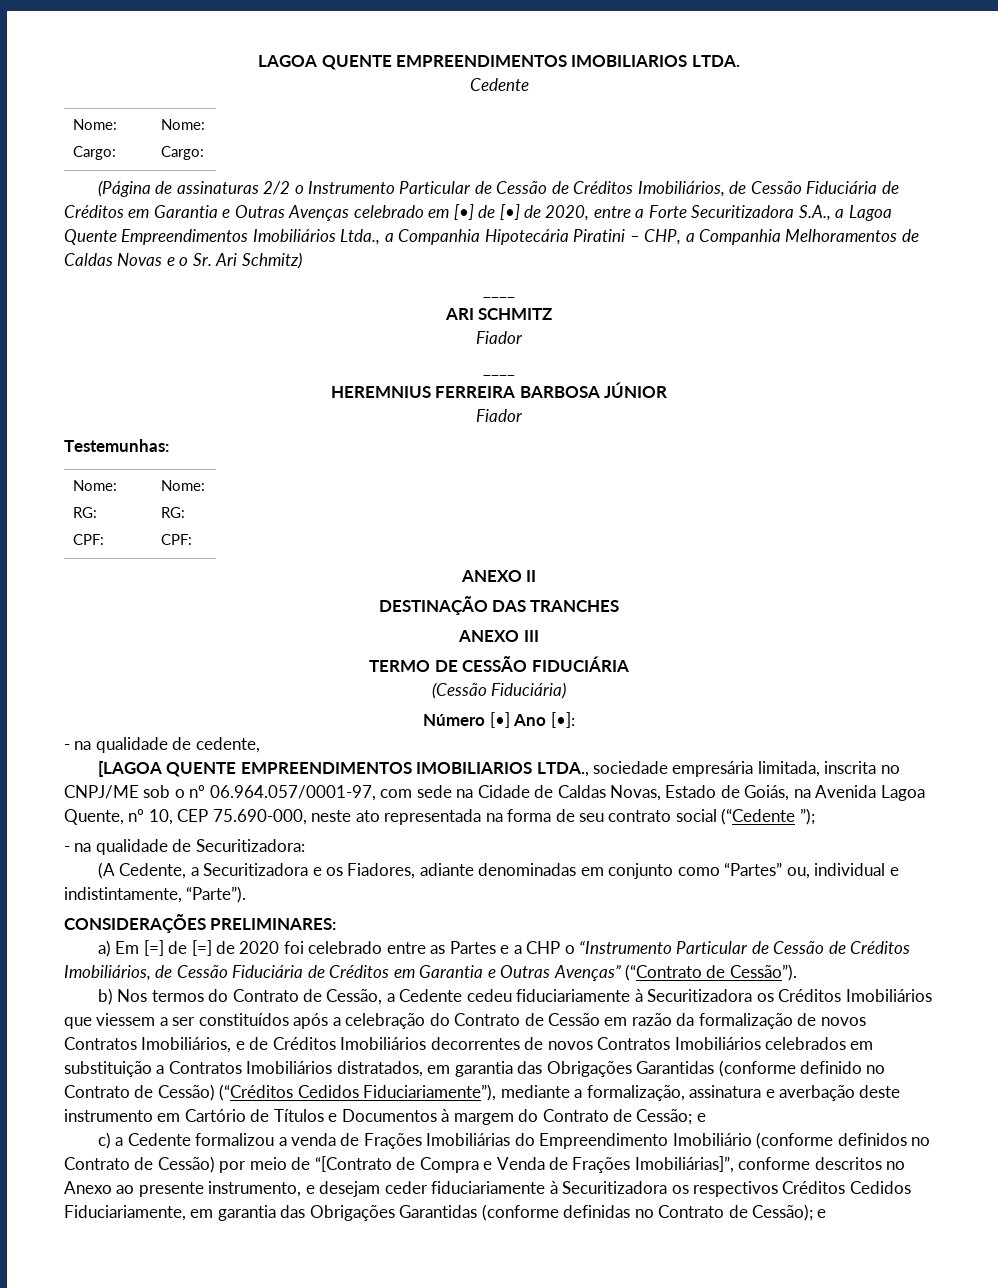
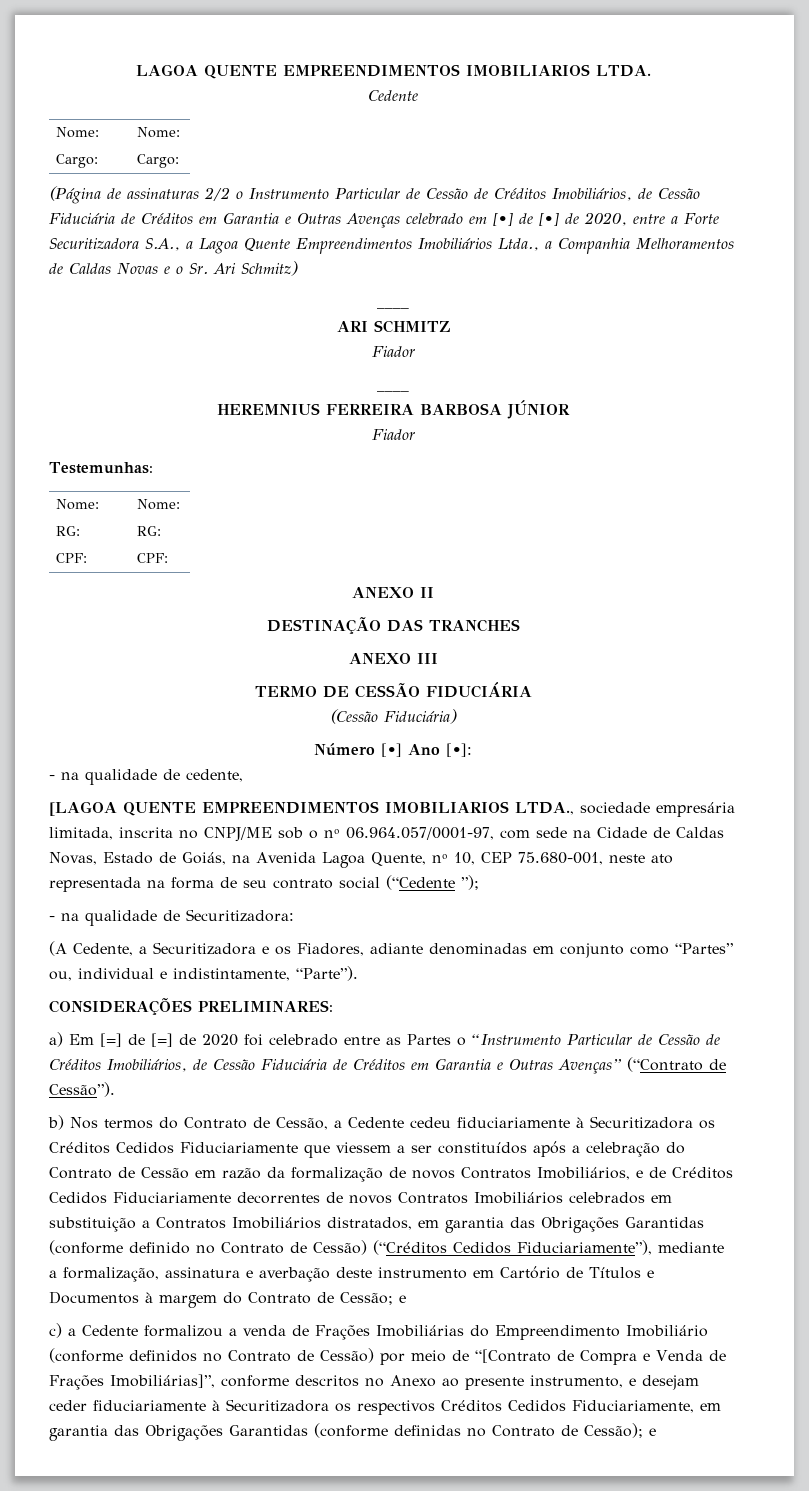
- (Página de assinaturas 2/2 o Instrumento Particular de Cessão de Créditos Imobiliários, de Cessão Fiduciária de Créditos em Garantia e Outras Avenças celebrado em [•] de [•] de 2020, entre a Forte Securitizadora S.A., a Lagoa Quente Empreendimentos Imobiliários Ltda., a Companhia Hipotecária Piratini – CHP, a Companhia Melhoramentos de Caldas Novas e o Sr. Ari Schmitz)
+ (Página de assinaturas 2/2 o Instrumento Particular de Cessão de Créditos Imobiliários, de Cessão Fiduciária de Créditos em Garantia e Outras Avenças celebrado em [•] de [•] de 2020, entre a Forte Securitizadora S.A., a Lagoa Quente Empreendimentos Imobiliários Ltda., a Companhia Melhoramentos de Caldas Novas e o Sr. Ari Schmitz)
- [LAGOA QUENTE EMPREENDIMENTOS IMOBILIARIOS LTDA., sociedade empresária limitada, inscrita no CNPJ/ME sob o nº 06.964.057/0001-97, com sede na Cidade de Caldas Novas, Estado de Goiás, na Avenida Lagoa Quente, nº 10, CEP 75.690-000, neste ato representada na forma de seu contrato social (“Cedente ”);
+ [LAGOA QUENTE EMPREENDIMENTOS IMOBILIARIOS LTDA., sociedade empresária limitada, inscrita no CNPJ/ME sob o nº 06.964.057/0001-97, com sede na Cidade de Caldas Novas, Estado de Goiás, na Avenida Lagoa Quente, nº 10, CEP 75.680-001, neste ato representada na forma de seu contrato social (“Cedente ”);
- a) Em [=] de [=] de 2020 foi celebrado entre as Partes e a CHP o “Instrumento Particular de Cessão de Créditos Imobiliários, de Cessão Fiduciária de Créditos em Garantia e Outras Avenças” (“Contrato de Cessão”).
+ a) Em [=] de [=] de 2020 foi celebrado entre as Partes o “Instrumento Particular de Cessão de Créditos Imobiliários, de Cessão Fiduciária de Créditos em Garantia e Outras Avenças” (“Contrato de Cessão”).
- b) Nos termos do Contrato de Cessão, a Cedente cedeu fiduciariamente à Securitizadora os Créditos Imobiliários que viessem a ser constituídos após a celebração do Contrato de Cessão em razão da formalização de novos Contratos Imobiliários, e de Créditos Imobiliários decorrentes de novos Contratos Imobiliários celebrados em substituição a Contratos Imobiliários distratados, em garantia das Obrigações Garantidas (conforme definido no Contrato de Cessão) (“Créditos Cedidos Fiduciariamente”), mediante a formalização, assinatura e averbação deste instrumento em Cartório de Títulos e Documentos à margem do Contrato de Cessão;
+ b) Nos termos do Contrato de Cessão, a Cedente cedeu fiduciariamente à Securitizadora os Créditos Cedidos Fiduciariamente que viessem a ser constituídos após a celebração do Contrato de Cessão em razão da formalização de novos Contratos Imobiliários, e de Créditos Cedidos Fiduciariamente decorrentes de novos Contratos Imobiliários celebrados em substituição a Contratos Imobiliários distratados, em garantia das Obrigações Garantidas (conforme definido no Contrato de Cessão) (“Créditos Cedidos Fiduciariamente”), mediante a formalização, assinatura e averbação deste instrumento em Cartório de Títulos e Documentos à margem do Contrato de Cessão;

